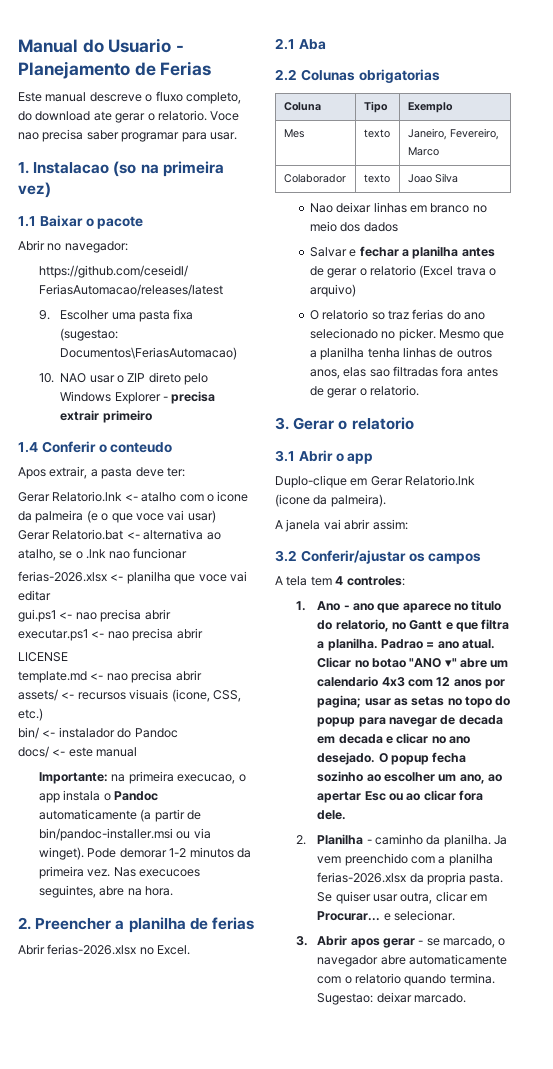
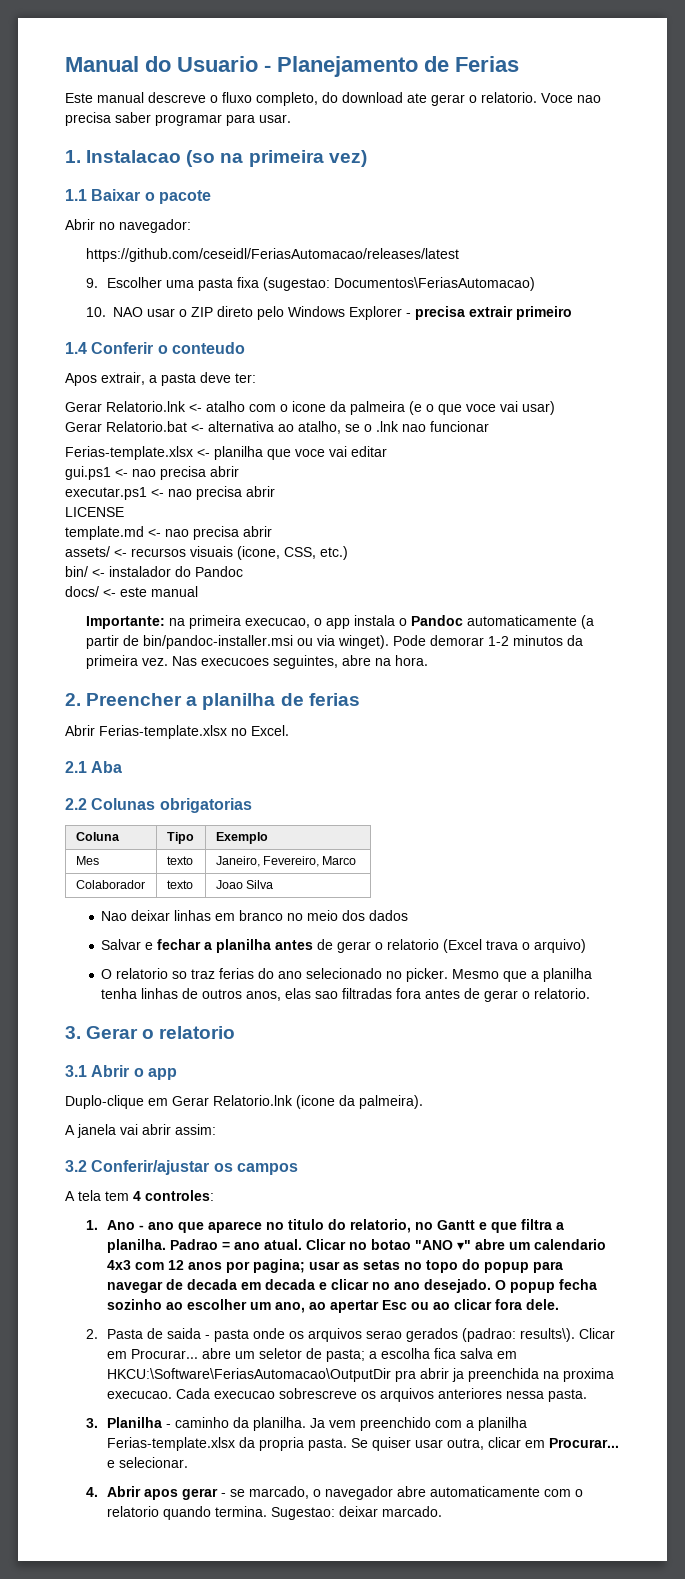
- ferias-2026.xlsx <- planilha que voce vai editar
+ Ferias-template.xlsx <- planilha que voce vai editar
- Abrir ferias-2026.xlsx no Excel.
+ Abrir Ferias-template.xlsx no Excel.
- 2. Planilha - caminho da planilha.
+ 2. Pasta de saida - pasta onde os arquivos serao gerados (padrao: results\). Clicar em Procurar... abre um seletor de pasta; a escolha fica salva em HKCU:\Software\FeriasAutomacao\OutputDir pra abrir ja preenchida na proxima execucao. Cada execucao sobrescreve os arquivos anteriores nessa pasta.
+ 3. Planilha - caminho da planilha.
- Ja vem preenchido com a planilha ferias-2026.xlsx da propria pasta.
+ Ja vem preenchido com a planilha Ferias-template.xlsx da propria pasta.
- 3. Abrir apos gerar - se marcado, o navegador abre automaticamente com o relatorio quando termina.
+ 4. Abrir apos gerar - se marcado, o navegador abre automaticamente com o relatorio quando termina.

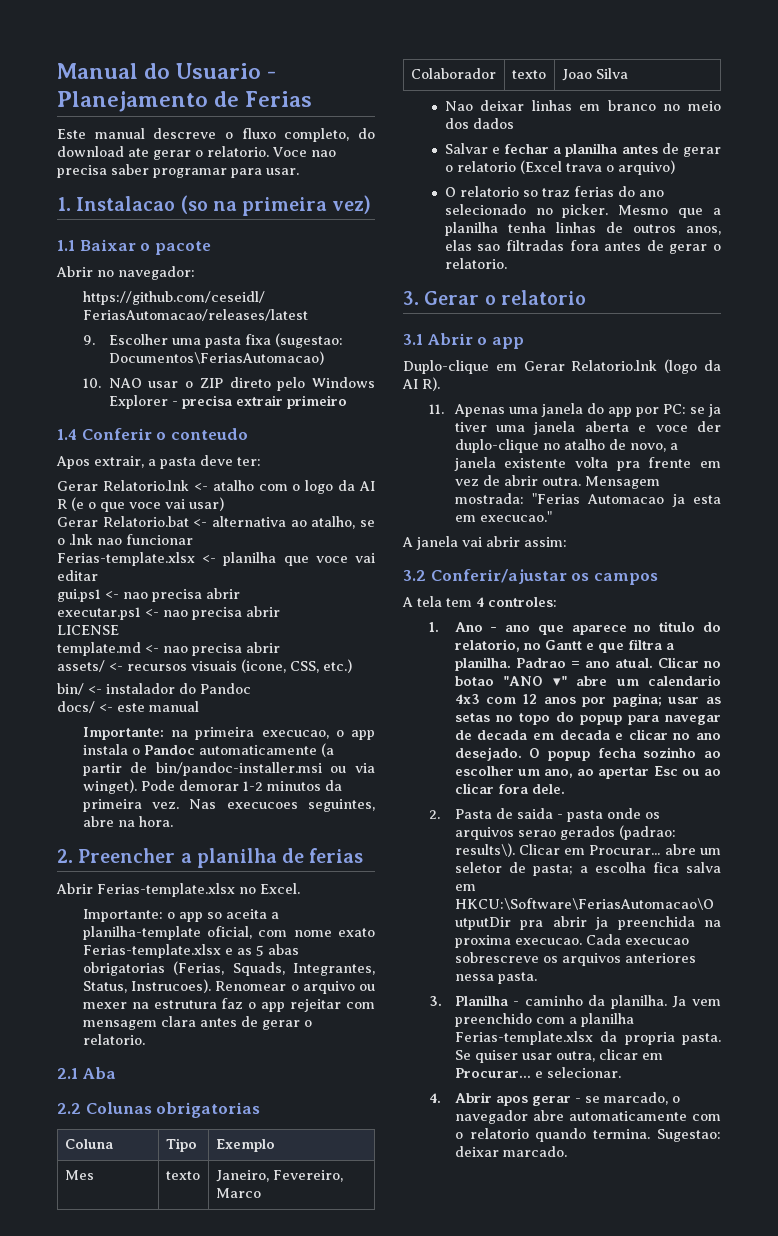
- Gerar Relatorio.lnk <- atalho com o icone da palmeira (e o que voce vai usar)
+ Gerar Relatorio.lnk <- atalho com o logo da AI R (e o que voce vai usar)
+ Importante: o app so aceita a planilha-template oficial, com nome exato Ferias-template.xlsx e as 5 abas obrigatorias (Ferias, Squads, Integrantes, Status, Instrucoes). Renomear o arquivo ou mexer na estrutura faz o app rejeitar com mensagem clara antes de gerar o relatorio.
- Duplo-clique em Gerar Relatorio.lnk (icone da palmeira).
+ Duplo-clique em Gerar Relatorio.lnk (logo da AI R).
+ 11. Apenas uma janela do app por PC: se ja tiver uma janela aberta e voce der duplo-clique no atalho de novo, a janela existente volta pra frente em vez de abrir outra. Mensagem mostrada: "Ferias Automacao ja esta em execucao."

